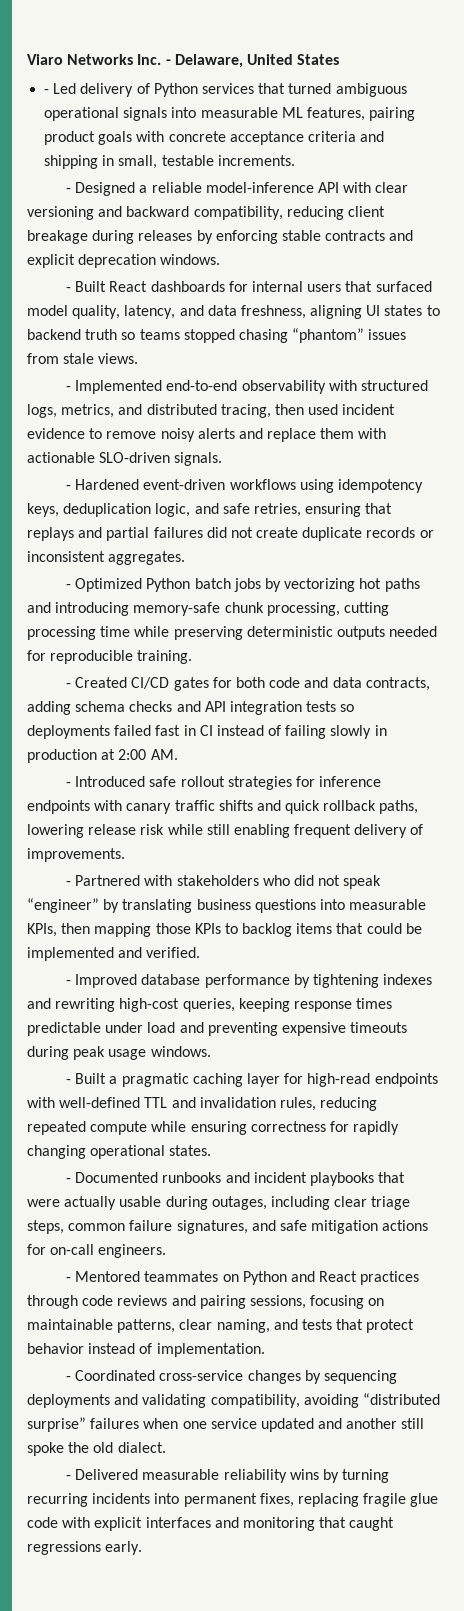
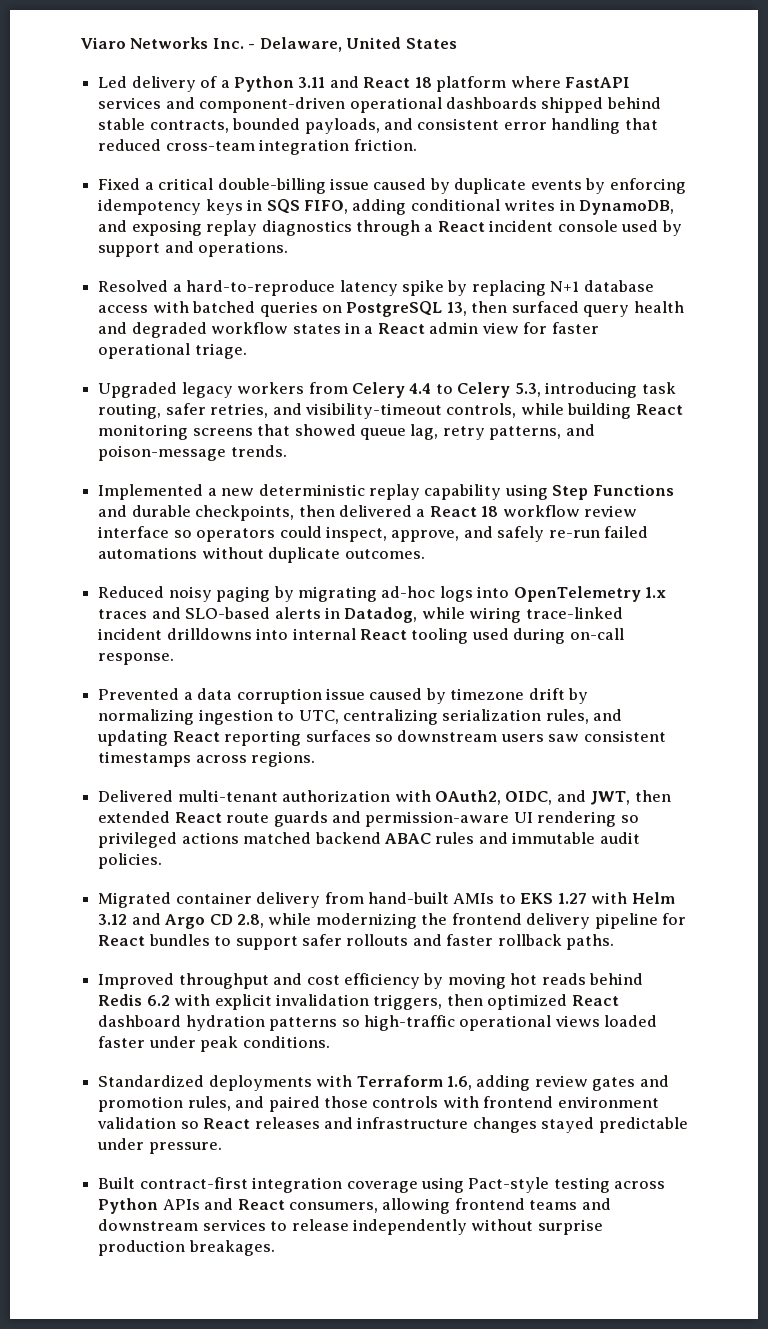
- - Led delivery of Python services that turned ambiguous operational signals into measurable ML features, pairing product goals with concrete acceptance criteria and shipping in small, testable increments.
- - Designed a reliable model-inference API with clear versioning and backward compatibility, reducing client breakage during releases by enforcing stable contracts and explicit deprecation windows.
- - Built React dashboards for internal users that surfaced model quality, latency, and data freshness, aligning UI states to backend truth so teams stopped chasing “phantom” issues from stale views.
- - Implemented end-to-end observability with structured logs, metrics, and distributed tracing, then used incident evidence to remove noisy alerts and replace them with actionable SLO-driven signals.
- - Hardened event-driven workflows using idempotency keys, deduplication logic, and safe retries, ensuring that replays and partial failures did not create duplicate records or inconsistent aggregates.
- - Optimized Python batch jobs by vectorizing hot paths and introducing memory-safe chunk processing, cutting processing time while preserving deterministic outputs needed for reproducible training.
- - Created CI/CD gates for both code and data contracts, adding schema checks and API integration tests so deployments failed fast in CI instead of failing slowly in production at 2:00 AM.
- - Introduced safe rollout strategies for inference endpoints with canary traffic shifts and quick rollback paths, lowering release risk while still enabling frequent delivery of improvements.
- - Partnered with stakeholders who did not speak “engineer” by translating business questions into measurable KPIs, then mapping those KPIs to backlog items that could be implemented and verified.
- - Improved database performance by tightening indexes and rewriting high-cost queries, keeping response times predictable under load and preventing expensive timeouts during peak usage windows.
- - Built a pragmatic caching layer for high-read endpoints with well-defined TTL and invalidation rules, reducing repeated compute while ensuring correctness for rapidly changing operational states.
- - Documented runbooks and incident playbooks that were actually usable during outages, including clear triage steps, common failure signatures, and safe mitigation actions for on-call engineers.
- - Mentored teammates on Python and React practices through code reviews and pairing sessions, focusing on maintainable patterns, clear naming, and tests that protect behavior instead of implementation.
- - Coordinated cross-service changes by sequencing deployments and validating compatibility, avoiding “distributed surprise” failures when one service updated and another still spoke the old dialect.
- - Delivered measurable reliability wins by turning recurring incidents into permanent fixes, replacing fragile glue code with explicit interfaces and monitoring that caught regressions early.
+ Led delivery of a Python 3.11 and React 18 platform where FastAPI services and component-driven operational dashboards shipped behind stable contracts, bounded payloads, and consistent error handling that reduced cross-team integration friction.
+ Fixed a critical double-billing issue caused by duplicate events by enforcing idempotency keys in SQS FIFO, adding conditional writes in DynamoDB, and exposing replay diagnostics through a React incident console used by support and operations.
+ Resolved a hard-to-reproduce latency spike by replacing N+1 database access with batched queries on PostgreSQL 13, then surfaced query health and degraded workflow states in a React admin view for faster operational triage.
+ Upgraded legacy workers from Celery 4.4 to Celery 5.3, introducing task routing, safer retries, and visibility-timeout controls, while building React monitoring screens that showed queue lag, retry patterns, and poison-message trends.
+ Implemented a new deterministic replay capability using Step Functions and durable checkpoints, then delivered a React 18 workflow review interface so operators could inspect, approve, and safely re-run failed automations without duplicate outcomes.
+ Reduced noisy paging by migrating ad-hoc logs into OpenTelemetry 1.x traces and SLO-based alerts in Datadog, while wiring trace-linked incident drilldowns into internal React tooling used during on-call response.
+ Prevented a data corruption issue caused by timezone drift by normalizing ingestion to UTC, centralizing serialization rules, and updating React reporting surfaces so downstream users saw consistent timestamps across regions.
+ Delivered multi-tenant authorization with OAuth2, OIDC, and JWT, then extended React route guards and permission-aware UI rendering so privileged actions matched backend ABAC rules and immutable audit policies.
+ Migrated container delivery from hand-built AMIs to EKS 1.27 with Helm 3.12 and Argo CD 2.8, while modernizing the frontend delivery pipeline for React bundles to support safer rollouts and faster rollback paths.
+ Improved throughput and cost efficiency by moving hot reads behind Redis 6.2 with explicit invalidation triggers, then optimized React dashboard hydration patterns so high-traffic operational views loaded faster under peak conditions.
+ Standardized deployments with Terraform 1.6, adding review gates and promotion rules, and paired those controls with frontend environment validation so React releases and infrastructure changes stayed predictable under pressure.
+ Built contract-first integration coverage using Pact-style testing across Python APIs and React consumers, allowing frontend teams and downstream services to release independently without surprise production breakages.

